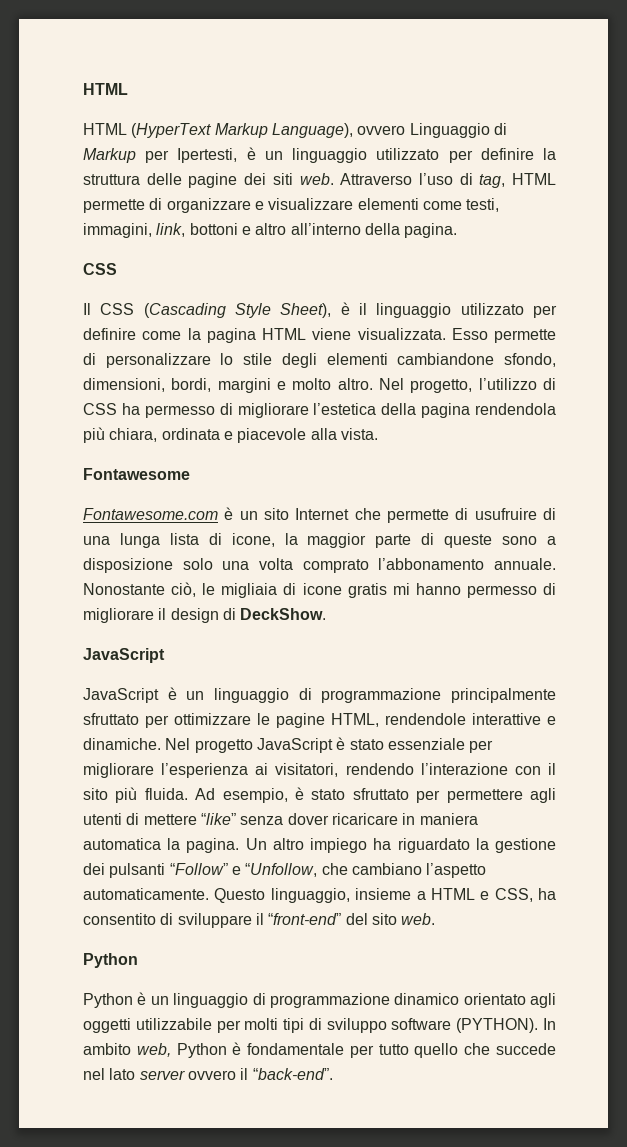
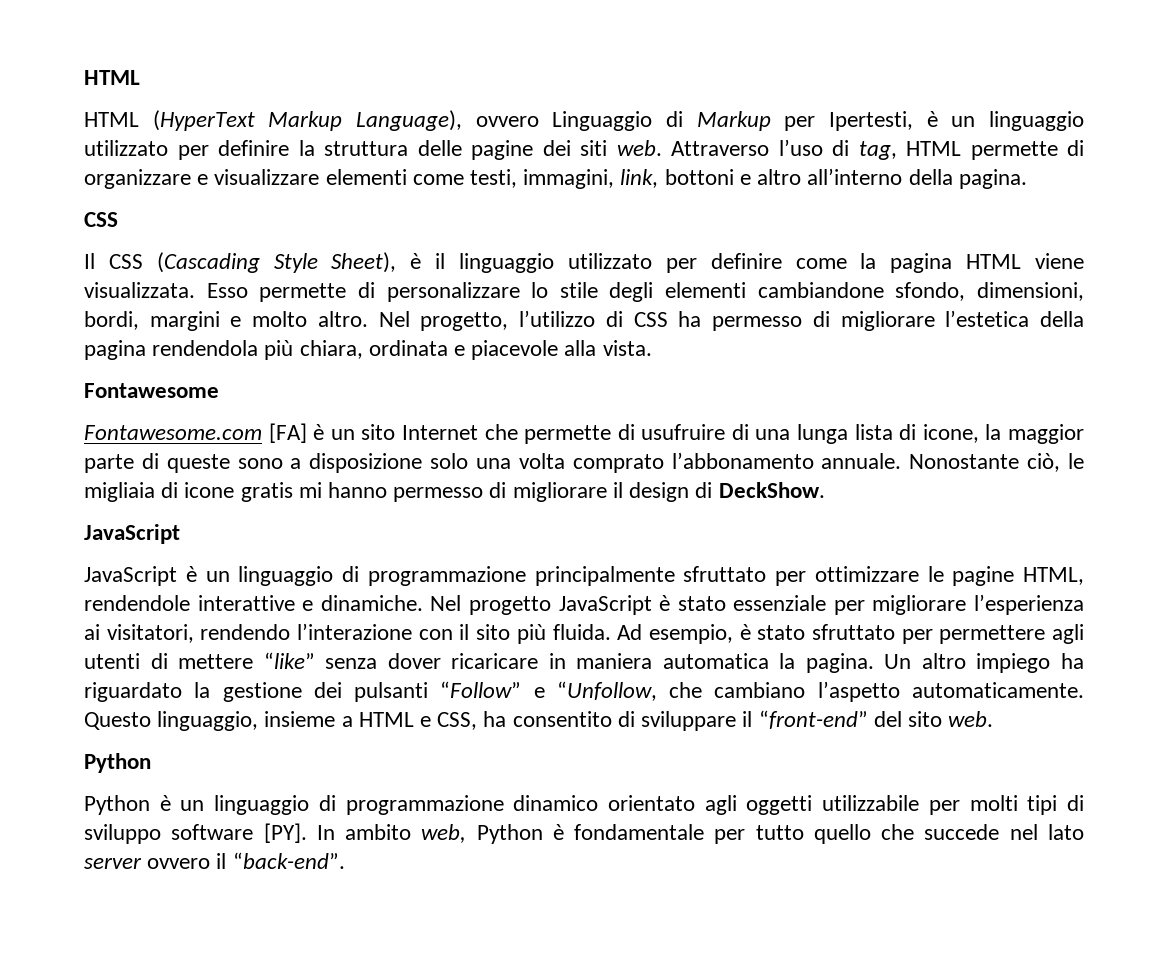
- Fontawesome.com è un sito Internet che permette di usufruire di una lunga lista di icone, la maggior parte di queste sono a disposizione solo una volta comprato l’abbonamento annuale.
+ Fontawesome.com [FA] è un sito Internet che permette di usufruire di una lunga lista di icone, la maggior parte di queste sono a disposizione solo una volta comprato l’abbonamento annuale.
- Python è un linguaggio di programmazione dinamico orientato agli oggetti utilizzabile per molti tipi di sviluppo software (PYTHON). In ambito web, Python è fondamentale per tutto quello che succede nel lato server ovvero il “back-end”.
+ Python è un linguaggio di programmazione dinamico orientato agli oggetti utilizzabile per molti tipi di sviluppo software [PY]. In ambito web, Python è fondamentale per tutto quello che succede nel lato server ovvero il “back-end”.

